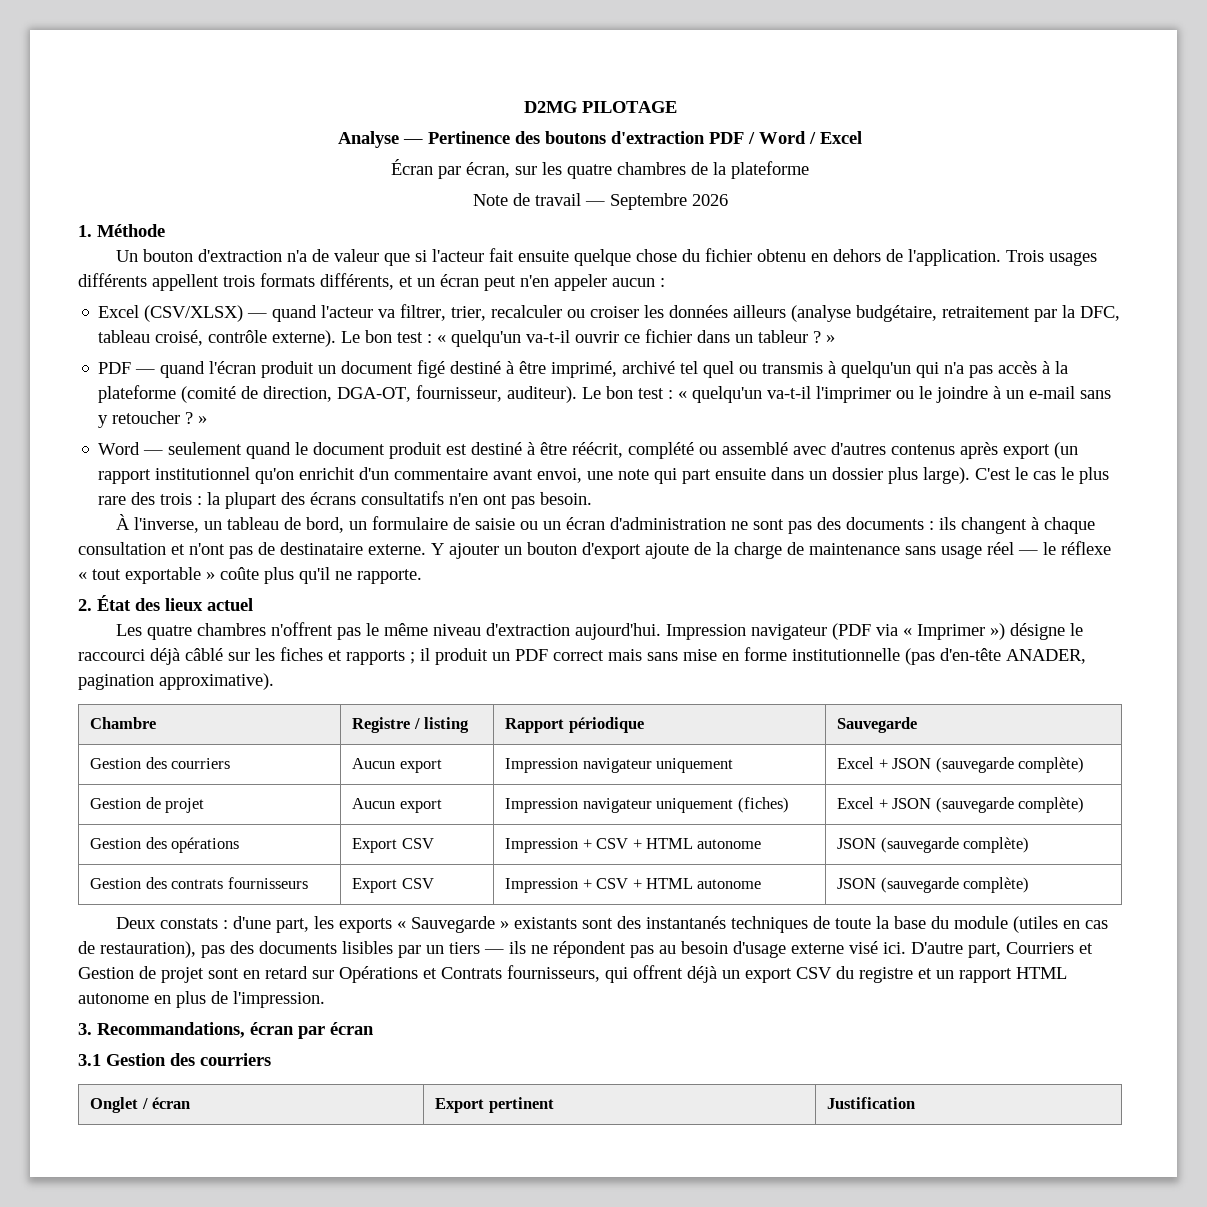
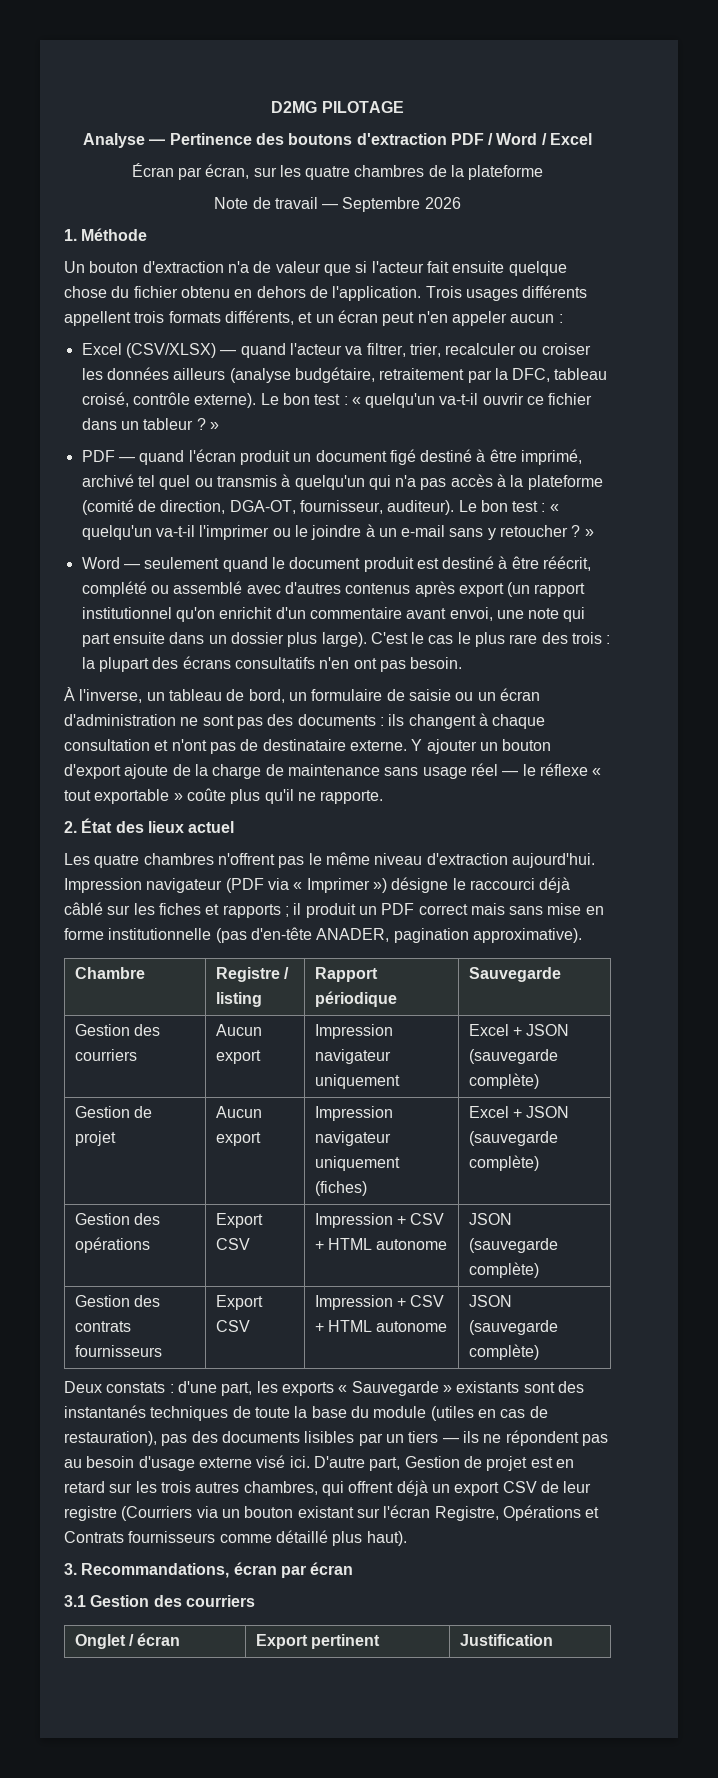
- D'autre part, Courriers et Gestion de projet sont en retard sur Opérations et Contrats fournisseurs, qui offrent déjà un export CSV du registre et un rapport HTML autonome en plus de l'impression.
+ D'autre part, Gestion de projet est en retard sur les trois autres chambres, qui offrent déjà un export CSV de leur registre (Courriers via un bouton existant sur l'écran Registre, Opérations et Contrats fournisseurs comme détaillé plus haut).

